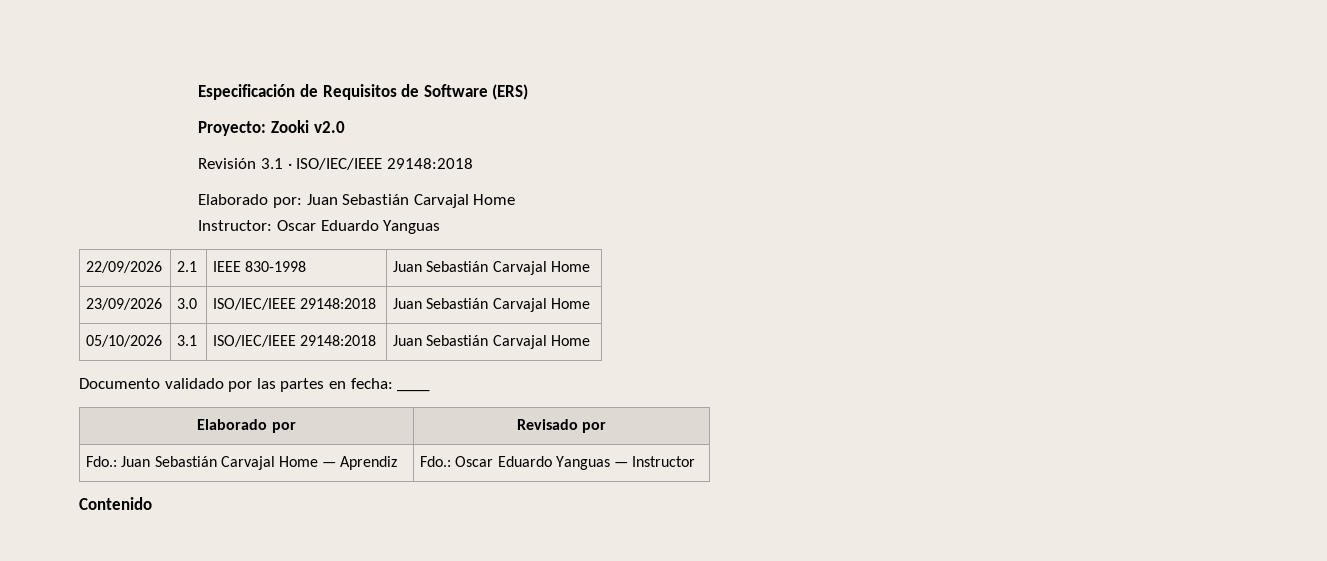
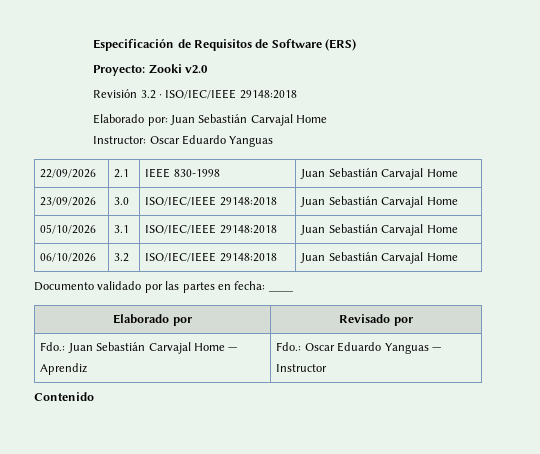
- Revisión 3.1 · ISO/IEC/IEEE 29148:2018
+ Revisión 3.2 · ISO/IEC/IEEE 29148:2018
+ 06/10/2026 | 3.2 | ISO/IEC/IEEE 29148:2018 | Juan Sebastián Carvajal Home

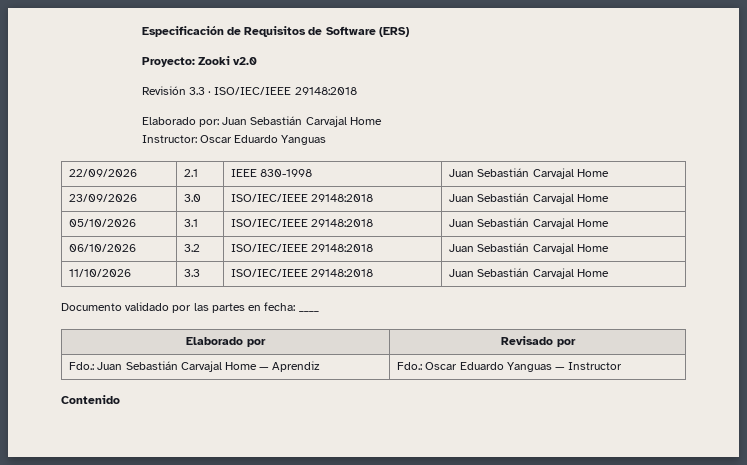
- Revisión 3.2 · ISO/IEC/IEEE 29148:2018
+ Revisión 3.3 · ISO/IEC/IEEE 29148:2018
+ 11/10/2026 | 3.3 | ISO/IEC/IEEE 29148:2018 | Juan Sebastián Carvajal Home

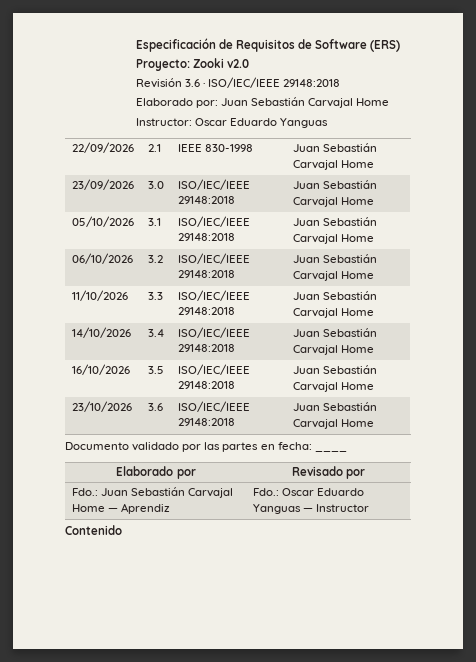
- Revisión 3.3 · ISO/IEC/IEEE 29148:2018
+ Revisión 3.6 · ISO/IEC/IEEE 29148:2018
+ 14/10/2026 | 3.4 | ISO/IEC/IEEE 29148:2018 | Juan Sebastián Carvajal Home
+ 16/10/2026 | 3.5 | ISO/IEC/IEEE 29148:2018 | Juan Sebastián Carvajal Home
+ 23/10/2026 | 3.6 | ISO/IEC/IEEE 29148:2018 | Juan Sebastián Carvajal Home

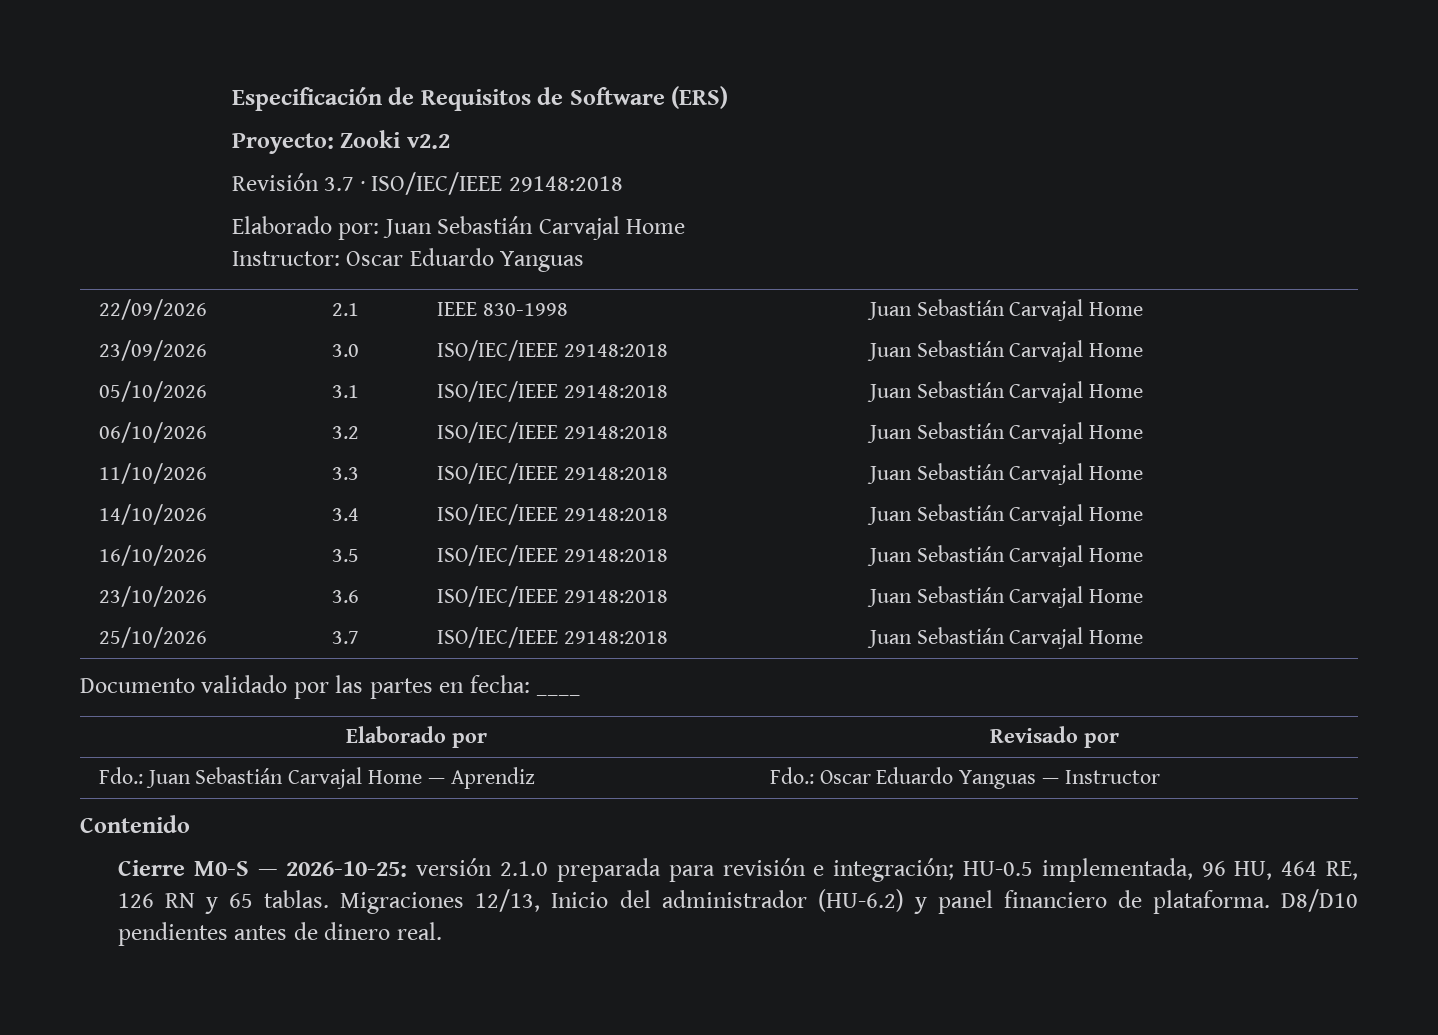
- Proyecto: Zooki v2.0
+ Proyecto: Zooki v2.2
- Revisión 3.6 · ISO/IEC/IEEE 29148:2018
+ Revisión 3.7 · ISO/IEC/IEEE 29148:2018
+ 25/10/2026 | 3.7 | ISO/IEC/IEEE 29148:2018 | Juan Sebastián Carvajal Home
+ Cierre M0-S — 2026-10-25: versión 2.1.0 preparada para revisión e integración; HU-0.5 implementada, 96 HU, 464 RE, 126 RN y 65 tablas. Migraciones 12/13, Inicio del administrador (HU-6.2) y panel financiero de plataforma. D8/D10 pendientes antes de dinero real.

